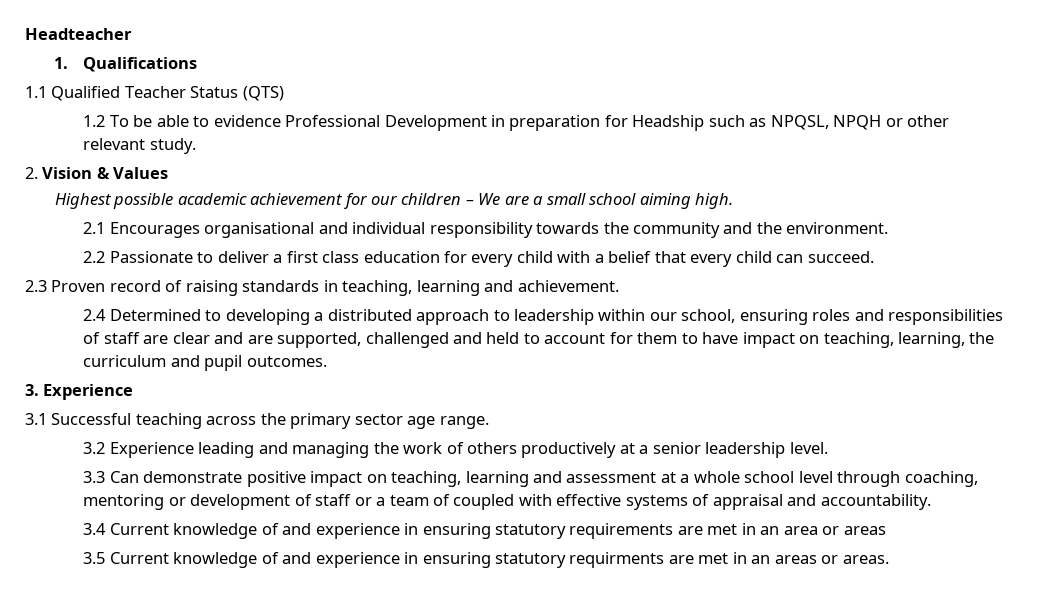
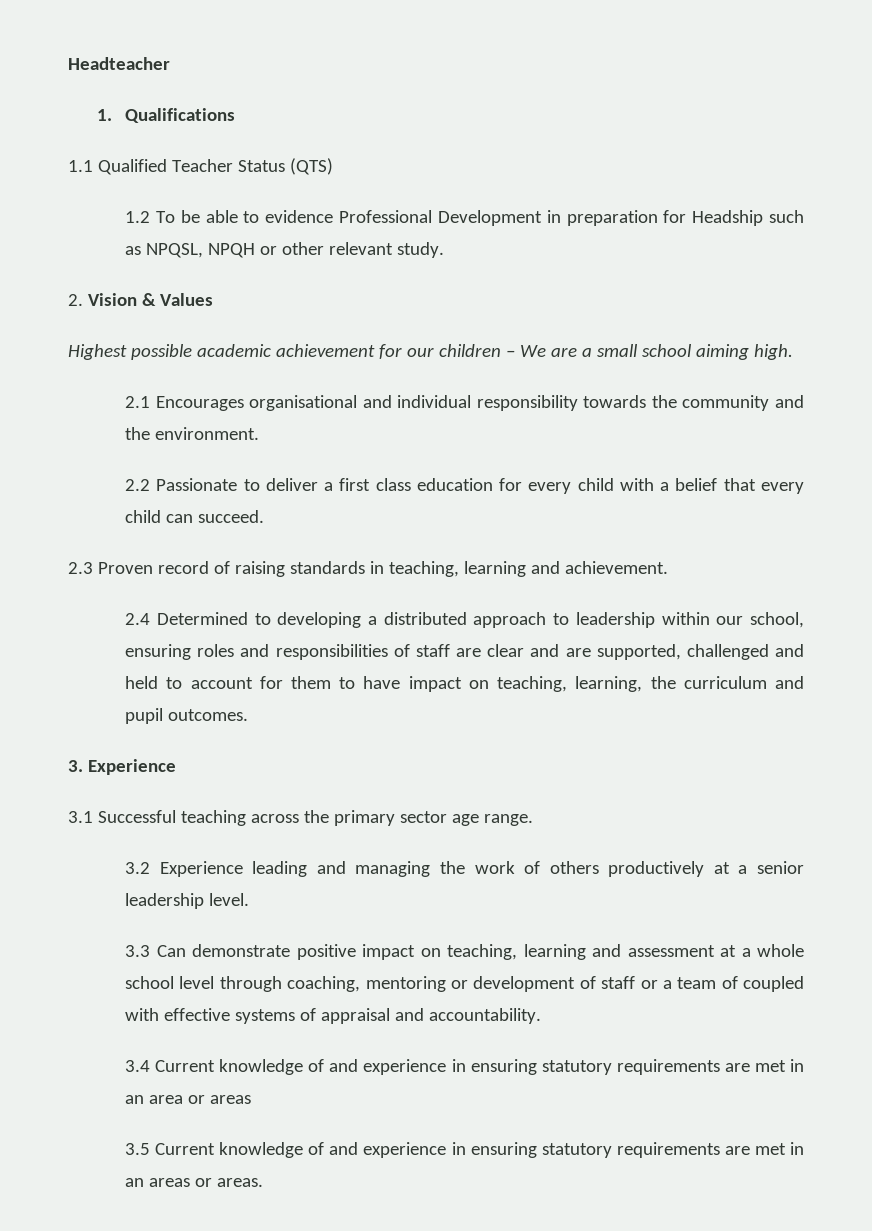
- 3.5 Current knowledge of and experience in ensuring statutory requirments are met in an areas or areas.
+ 3.5 Current knowledge of and experience in ensuring statutory requirements are met in an areas or areas.

